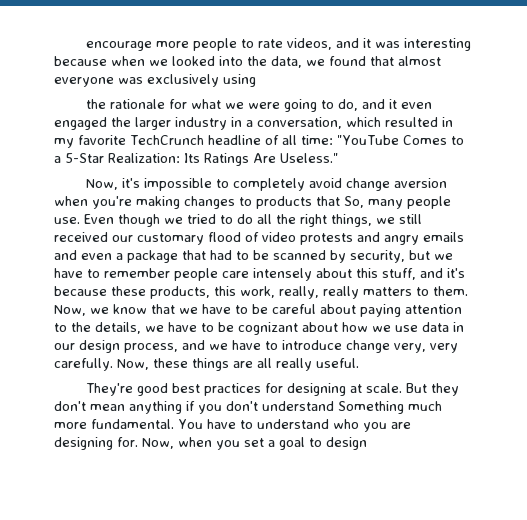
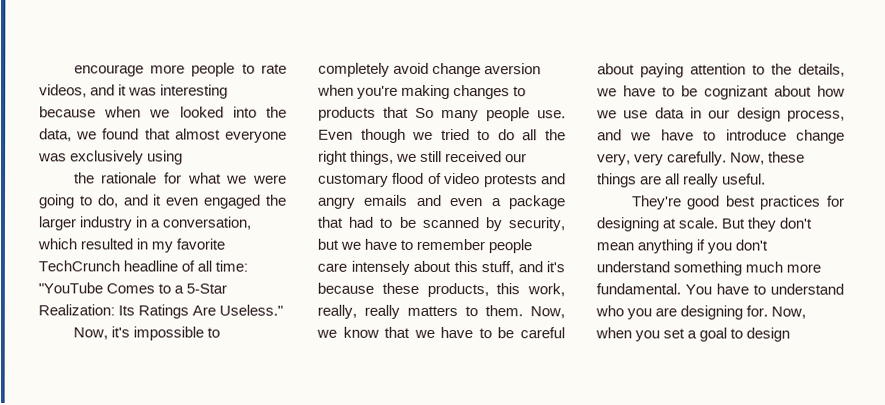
- Now, it's impossible to completely avoid change aversion when you're making changes to products that So, many people use.
+ Now, it's impossible to completely avoid change aversion when you're making changes to products that So many people use.
- But they don't mean anything if you don't understand Something much more fundamental.
+ But they don't mean anything if you don't understand something much more fundamental.

